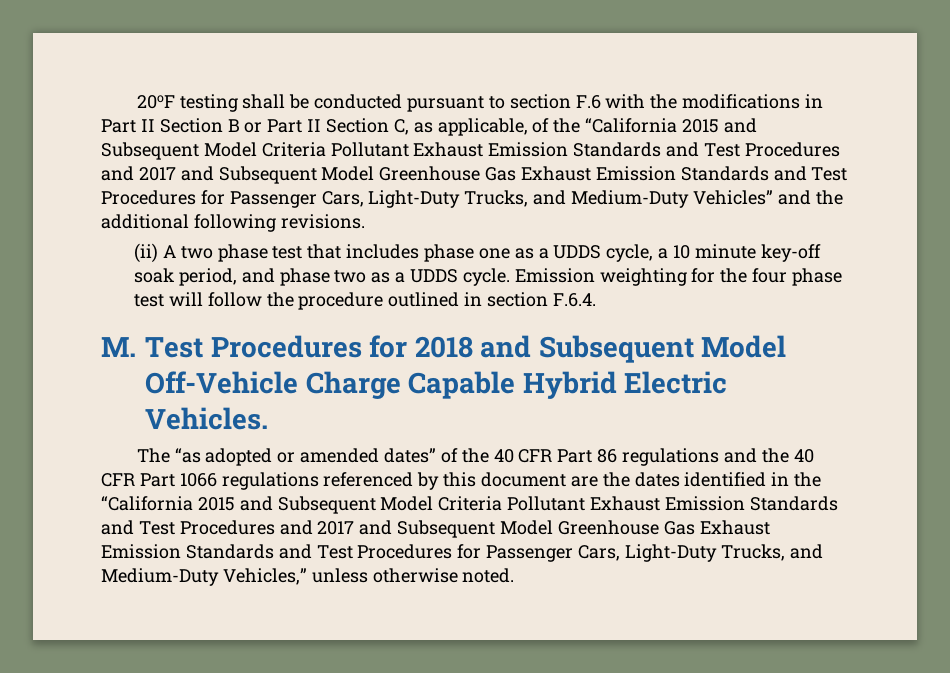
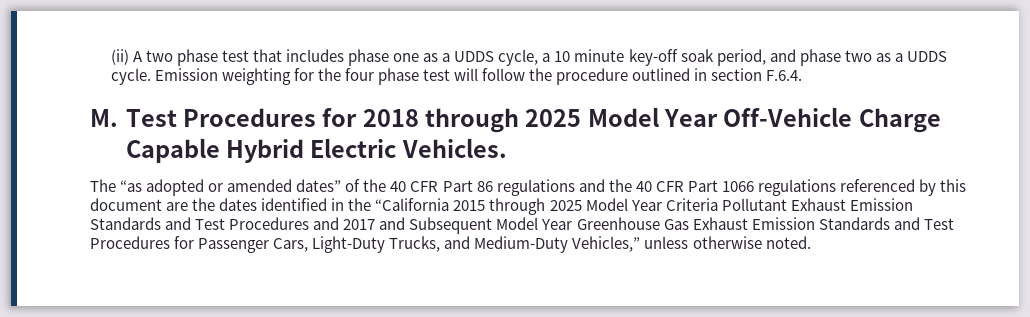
- 20oF testing shall be conducted pursuant to section F.6 with the modifications in Part II Section B or Part II Section C, as applicable, of the “California 2015 and Subsequent Model Criteria Pollutant Exhaust Emission Standards and Test Procedures and 2017 and Subsequent Model Greenhouse Gas Exhaust Emission Standards and Test Procedures for Passenger Cars, Light-Duty Trucks, and Medium-Duty Vehicles” and the additional following revisions.
- M. Test Procedures for 2018 and Subsequent Model Off-Vehicle Charge Capable Hybrid Electric Vehicles.
+ M. Test Procedures for 2018 through 2025 Model Year Off-Vehicle Charge Capable Hybrid Electric Vehicles.
- The “as adopted or amended dates” of the 40 CFR Part 86 regulations and the 40 CFR Part 1066 regulations referenced by this document are the dates identified in the “California 2015 and Subsequent Model Criteria Pollutant Exhaust Emission Standards and Test Procedures and 2017 and Subsequent Model Greenhouse Gas Exhaust Emission Standards and Test Procedures for Passenger Cars, Light-Duty Trucks, and Medium-Duty Vehicles,” unless otherwise noted.
+ The “as adopted or amended dates” of the 40 CFR Part 86 regulations and the 40 CFR Part 1066 regulations referenced by this document are the dates identified in the “California 2015 through 2025 Model Year Criteria Pollutant Exhaust Emission Standards and Test Procedures and 2017 and Subsequent Model Year Greenhouse Gas Exhaust Emission Standards and Test Procedures for Passenger Cars, Light-Duty Trucks, and Medium-Duty Vehicles,” unless otherwise noted.

